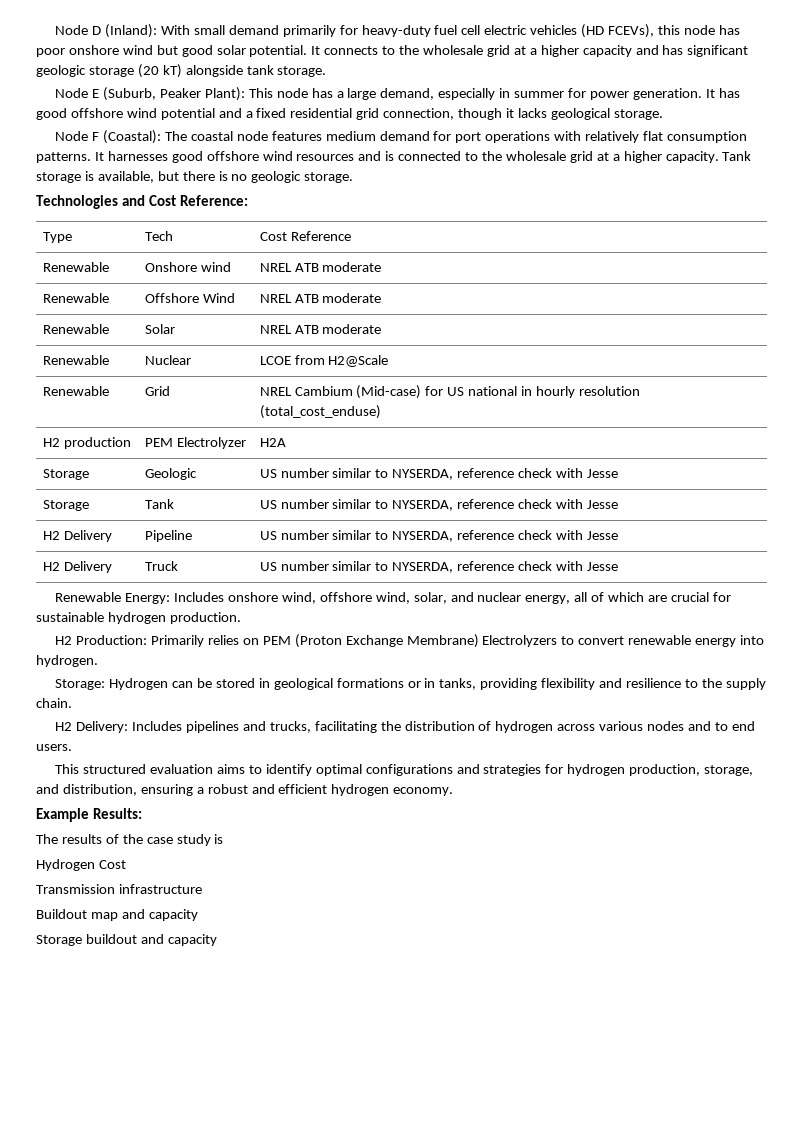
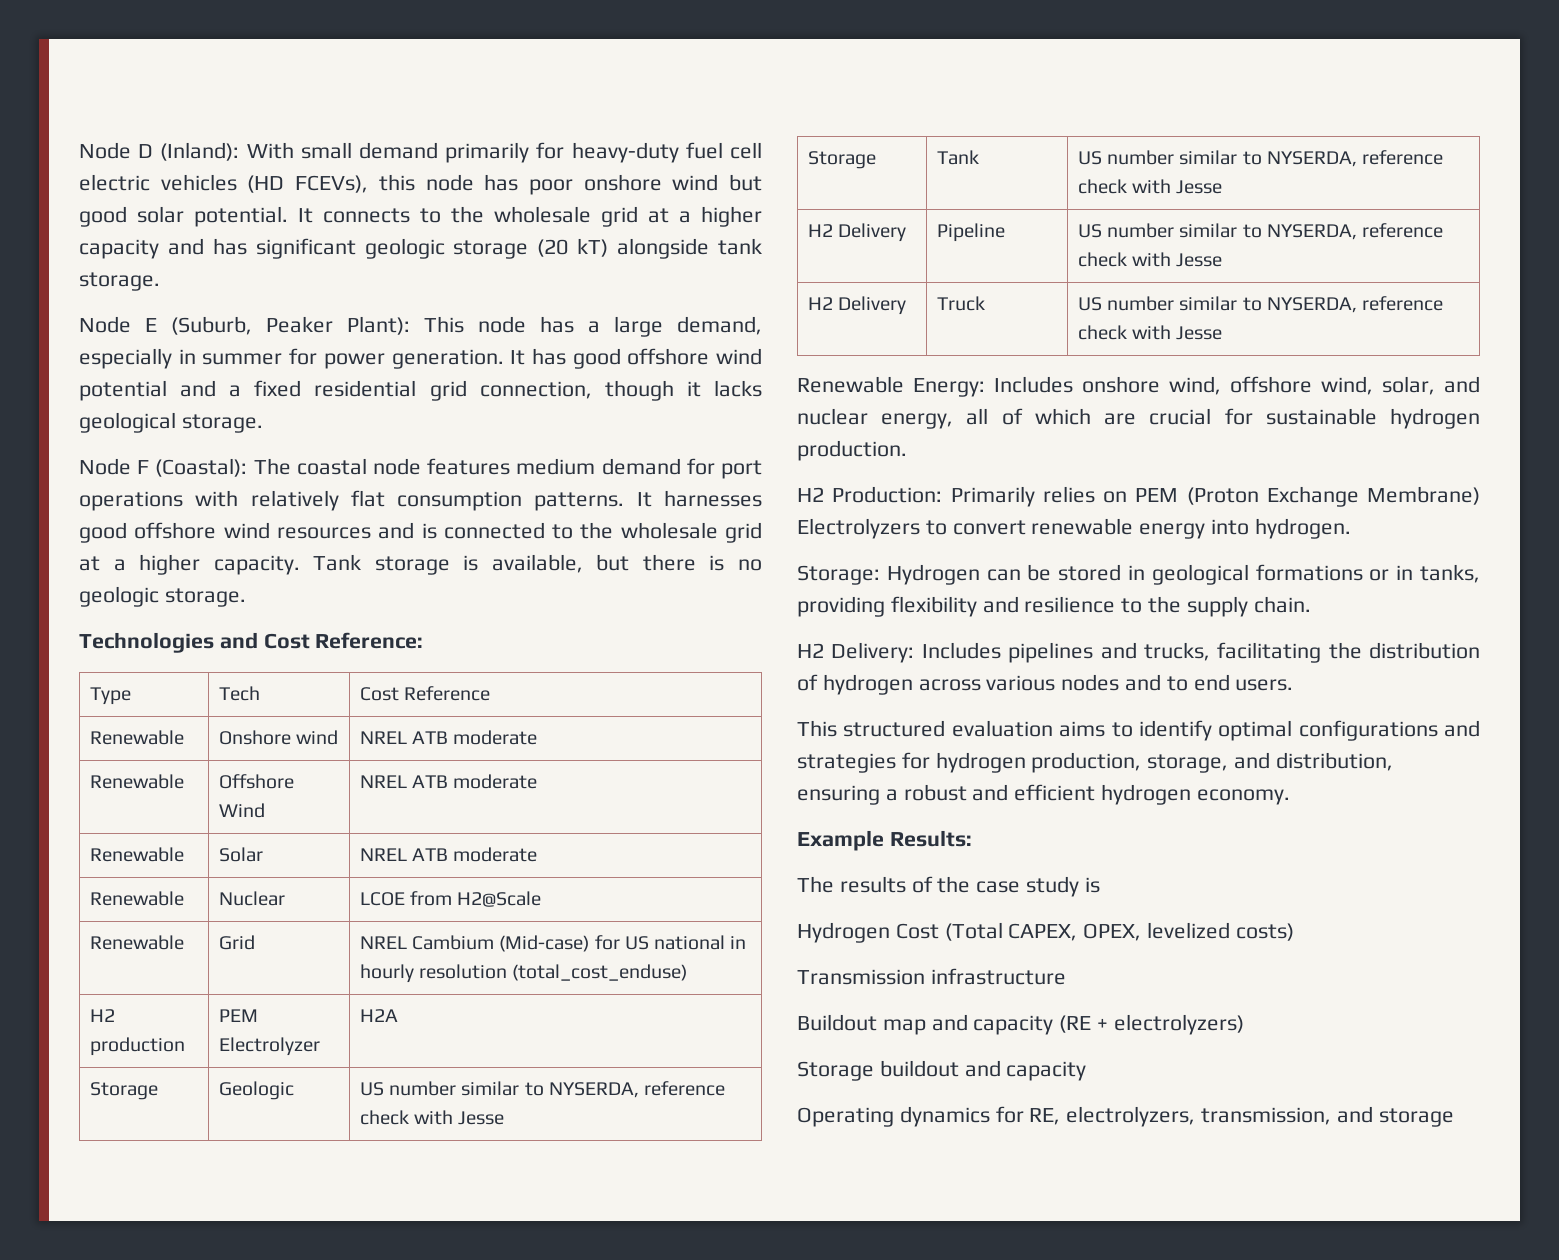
- Hydrogen Cost
+ Hydrogen Cost (Total CAPEX, OPEX, levelized costs)
- Buildout map and capacity
+ Buildout map and capacity (RE + electrolyzers)
+ Operating dynamics for RE, electrolyzers, transmission, and storage

